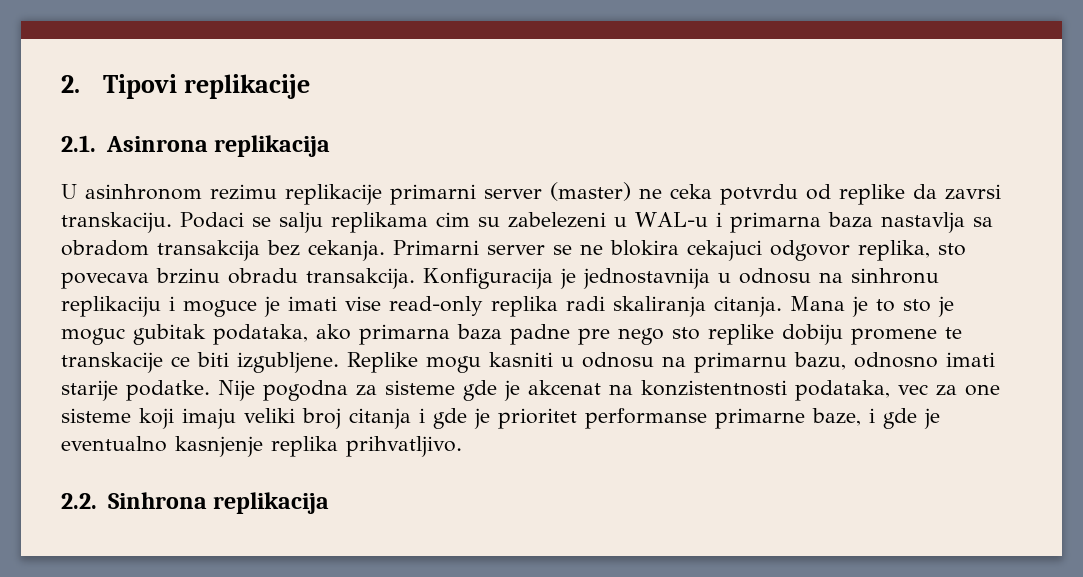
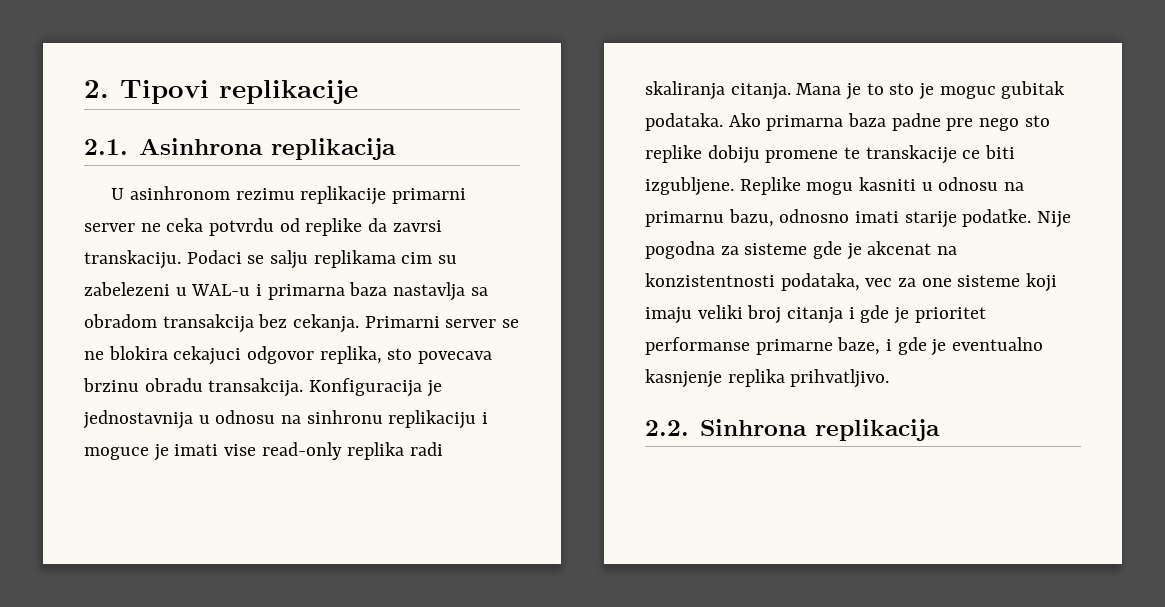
- 2.1. Asinrona replikacija
+ 2.1. Asinhrona replikacija
- U asinhronom rezimu replikacije primarni server (master) ne ceka potvrdu od replike da zavrsi transkaciju.
+ U asinhronom rezimu replikacije primarni server ne ceka potvrdu od replike da zavrsi transkaciju.
- Mana je to sto je moguc gubitak podataka, ako primarna baza padne pre nego sto replike dobiju promene te transkacije ce biti izgubljene.
+ Mana je to sto je moguc gubitak podataka. Ako primarna baza padne pre nego sto replike dobiju promene te transkacije ce biti izgubljene.

